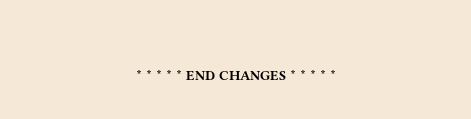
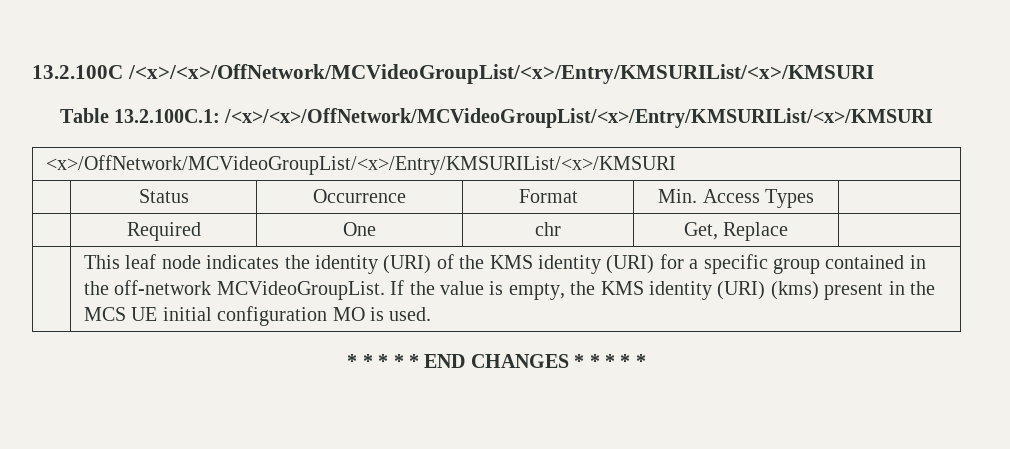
+ 13.2.100C /<x>/<x>/OffNetwork/MCVideoGroupList/<x>/Entry/KMSURIList/<x>/KMSURI
+ Table 13.2.100C.1: /<x>/<x>/OffNetwork/MCVideoGroupList/<x>/Entry/KMSURIList/<x>/KMSURI
+ <x>/OffNetwork/MCVideoGroupList/<x>/Entry/KMSURIList/<x>/KMSURI
+ | Status | Occurrence | Format | Min. Access Types |
+ | Required | One | chr | Get, Replace |
+ | This leaf node indicates the identity (URI) of the KMS identity (URI) for a specific group contained in the off-network MCVideoGroupList. If the value is empty, the KMS identity (URI) (kms) present in the MCS UE initial configuration MO is used.

